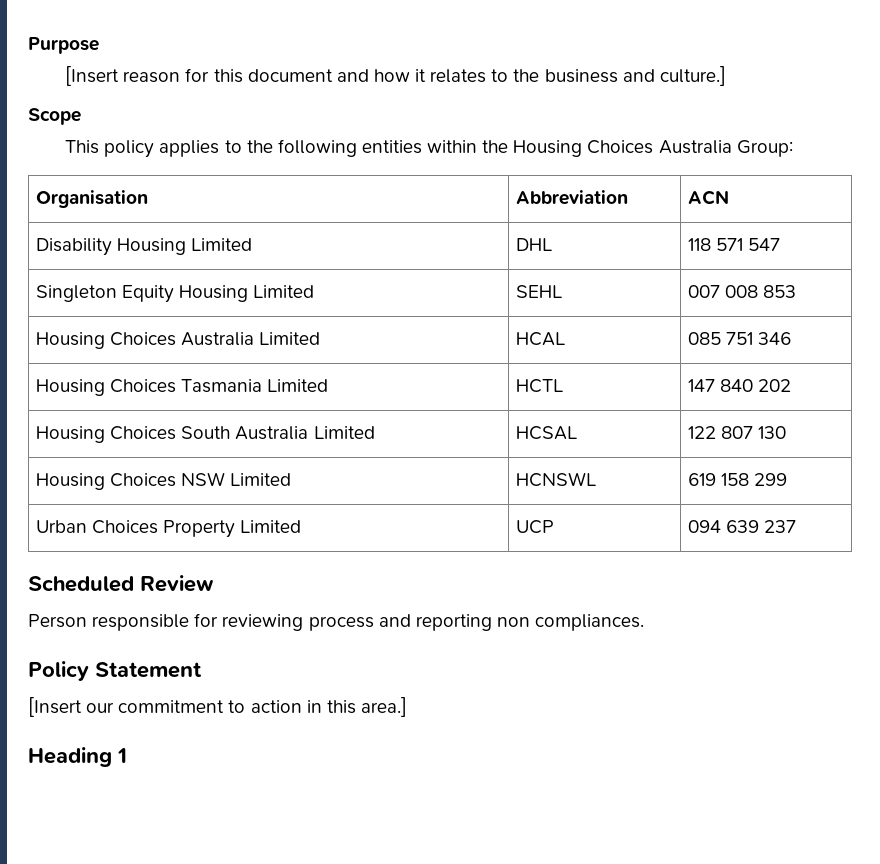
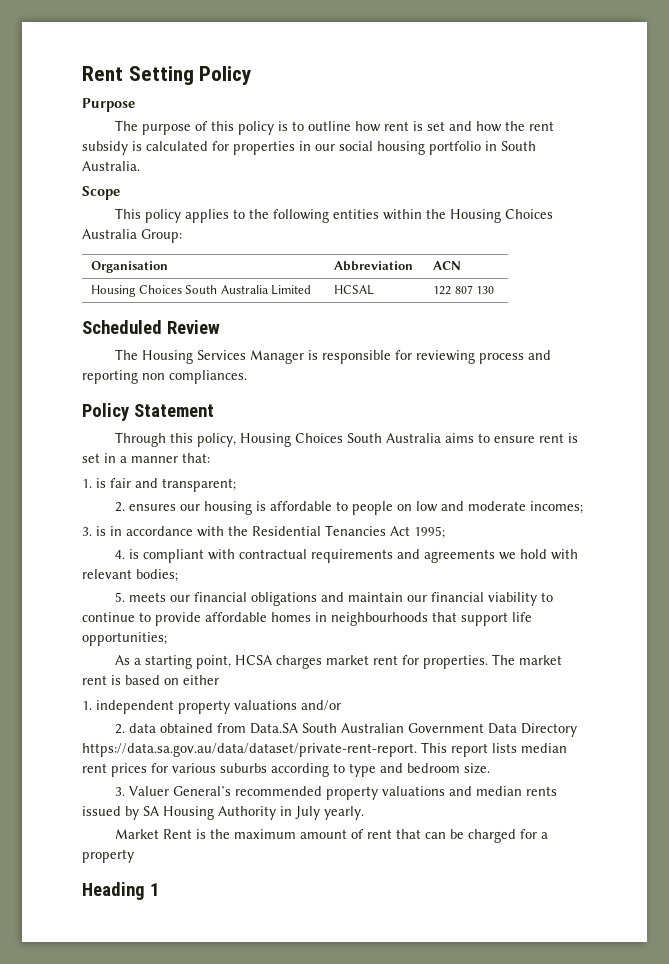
+ Rent Setting Policy
  Purpose
- [Insert reason for this document and how it relates to the business and culture.]
+ The purpose of this policy is to outline how rent is set and how the rent subsidy is calculated for properties in our social housing portfolio in South Australia.
- Disability Housing Limited | DHL | 118 571 547
- Singleton Equity Housing Limited | SEHL | 007 008 853
- Housing Choices Australia Limited | HCAL | 085 751 346
- Housing Choices Tasmania Limited | HCTL | 147 840 202
- Housing Choices NSW Limited | HCNSWL | 619 158 299
- Urban Choices Property Limited | UCP | 094 639 237
  Scheduled Review
- Person responsible for reviewing process and reporting non compliances.
+ The Housing Services Manager is responsible for reviewing process and reporting non compliances.
- [Insert our commitment to action in this area.]
+ Through this policy, Housing Choices South Australia aims to ensure rent is set in a manner that:
+ 1. is fair and transparent;
+ 2. ensures our housing is affordable to people on low and moderate incomes;
+ 3. is in accordance with the Residential Tenancies Act 1995;
+ 4. is compliant with contractual requirements and agreements we hold with relevant bodies;
+ 5. meets our financial obligations and maintain our financial viability to continue to provide affordable homes in neighbourhoods that support life opportunities;
+ As a starting point, HCSA charges market rent for properties. The market rent is based on either
+ 1. independent property valuations and/or
+ 2. data obtained from Data.SA South Australian Government Data Directory https://data.sa.gov.au/data/dataset/private-rent-report. This report lists median rent prices for various suburbs according to type and bedroom size.
+ 3. Valuer General’s recommended property valuations and median rents issued by SA Housing Authority in July yearly.
+ Market Rent is the maximum amount of rent that can be charged for a property

